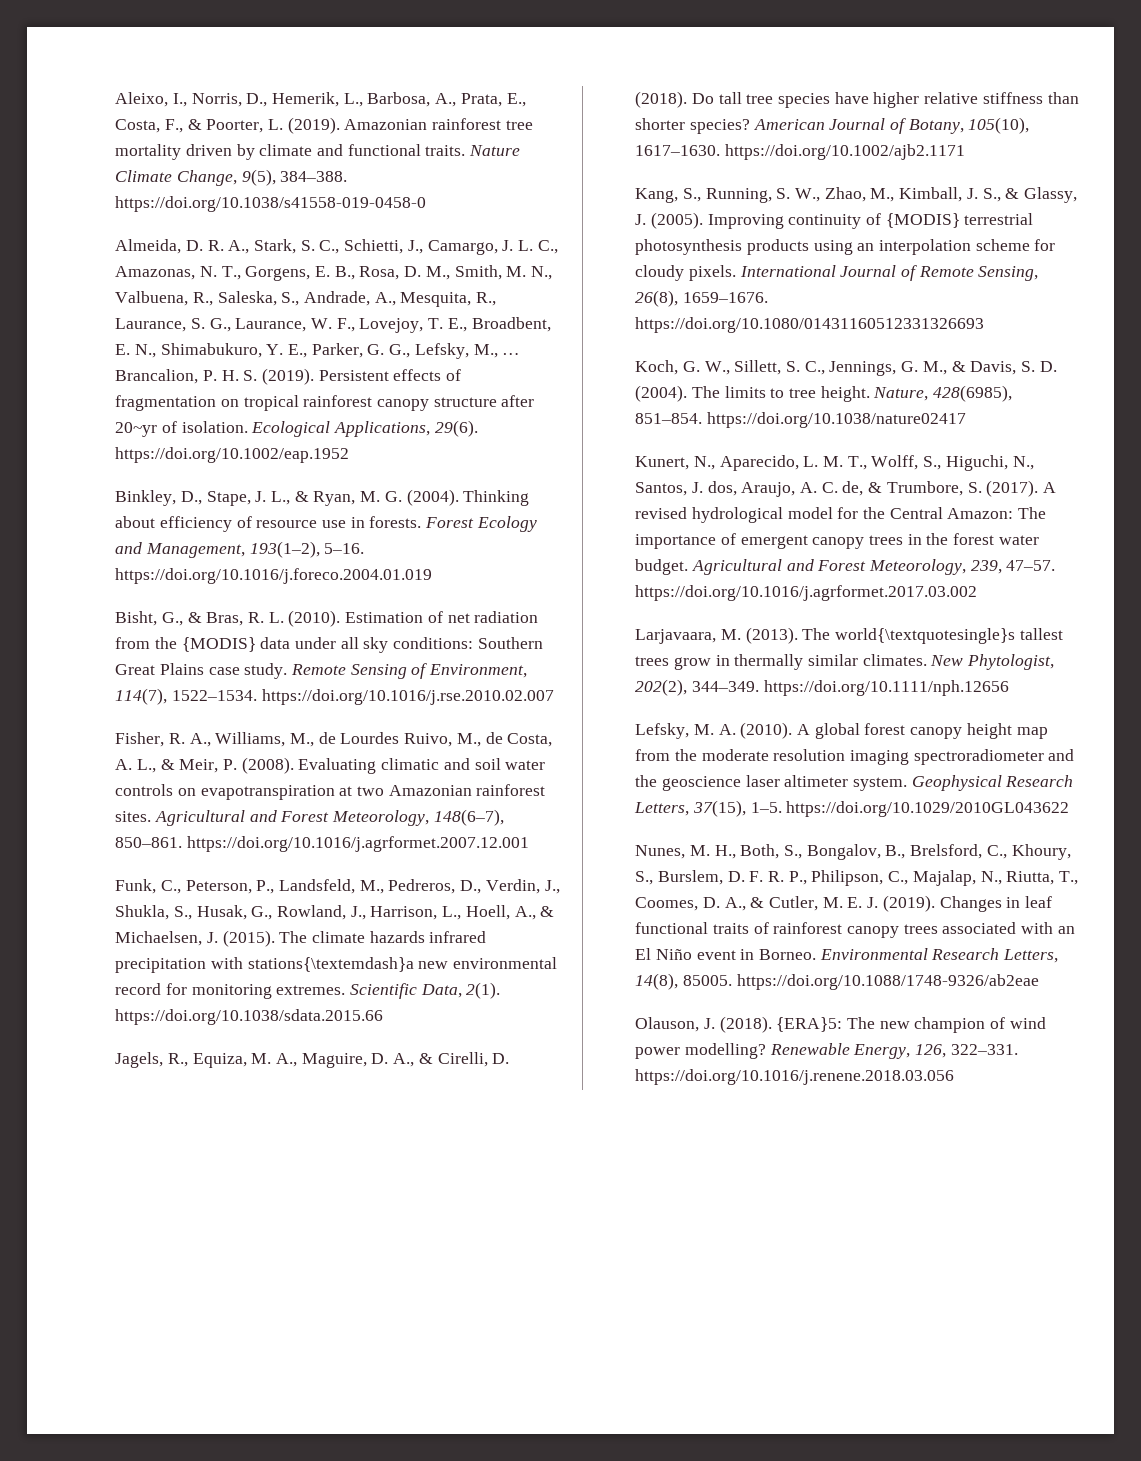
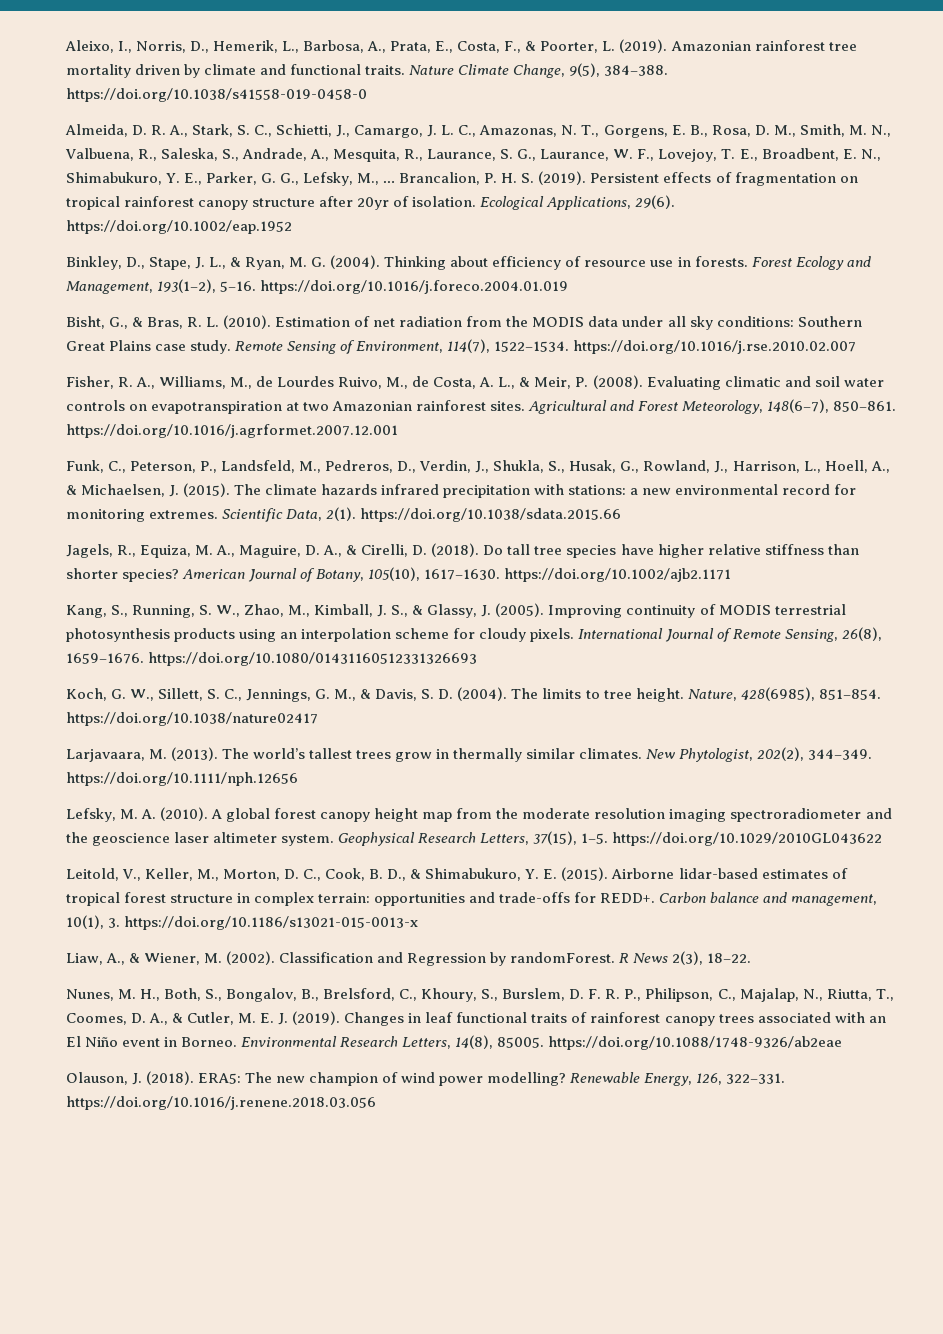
- Persistent effects of fragmentation on tropical rainforest canopy structure after 20~yr of isolation.
+ Persistent effects of fragmentation on tropical rainforest canopy structure after 20yr of isolation.
- Estimation of net radiation from the {MODIS} data under all sky conditions: Southern Great Plains case study.
+ Estimation of net radiation from the MODIS data under all sky conditions: Southern Great Plains case study.
- The climate hazards infrared precipitation with stations{\textemdash}a new environmental record for monitoring extremes.
+ The climate hazards infrared precipitation with stations: a new environmental record for monitoring extremes.
- Improving continuity of {MODIS} terrestrial photosynthesis products using an interpolation scheme for cloudy pixels.
+ Improving continuity of MODIS terrestrial photosynthesis products using an interpolation scheme for cloudy pixels.
- Kunert, N., Aparecido, L. M. T., Wolff, S., Higuchi, N., Santos, J. dos, Araujo, A. C. de, & Trumbore, S. (2017). A revised hydrological model for the Central Amazon: The importance of emergent canopy trees in the forest water budget. Agricultural and Forest Meteorology, 239, 47–57. https://doi.org/10.1016/j.agrformet.2017.03.002
- The world{\textquotesingle}s tallest trees grow in thermally similar climates.
+ The world’s tallest trees grow in thermally similar climates.
+ Leitold, V., Keller, M., Morton, D. C., Cook, B. D., & Shimabukuro, Y. E. (2015). Airborne lidar-based estimates of tropical forest structure in complex terrain: opportunities and trade-offs for REDD+. Carbon balance and management, 10(1), 3. https://doi.org/10.1186/s13021-015-0013-x
+ Liaw, A., & Wiener, M. (2002). Classification and Regression by randomForest. R News 2(3), 18–22.
- {ERA}5: The new champion of wind power modelling?
+ ERA5: The new champion of wind power modelling?

